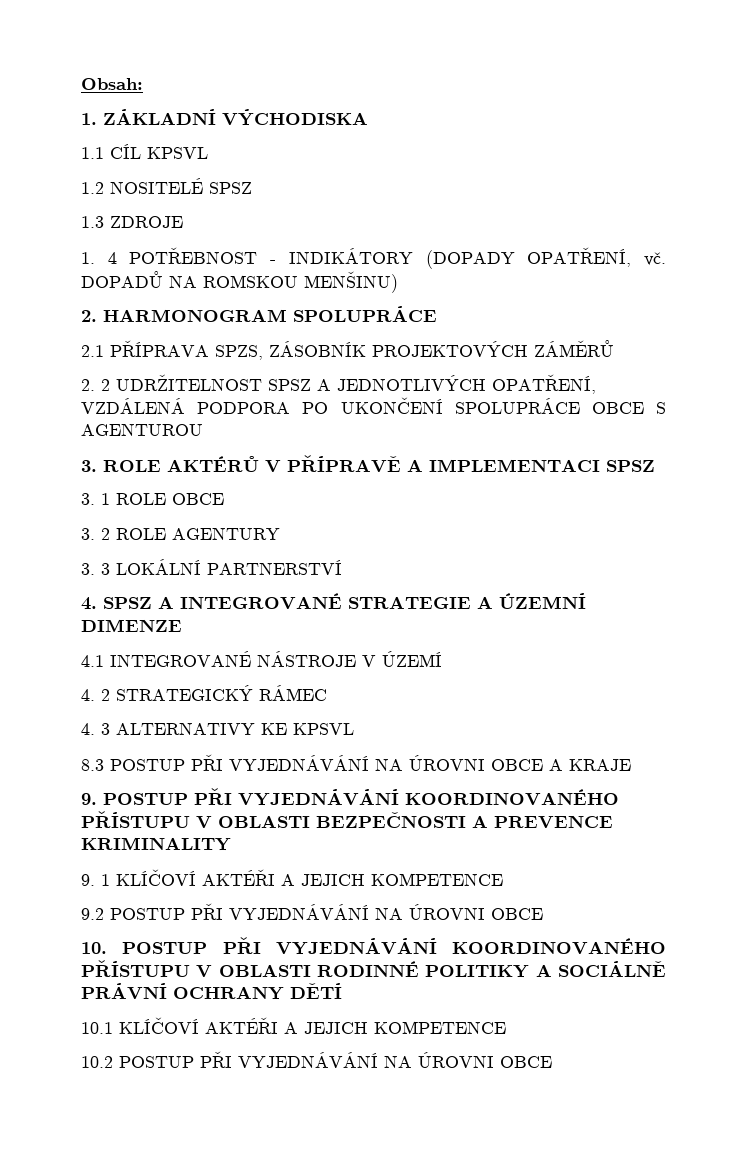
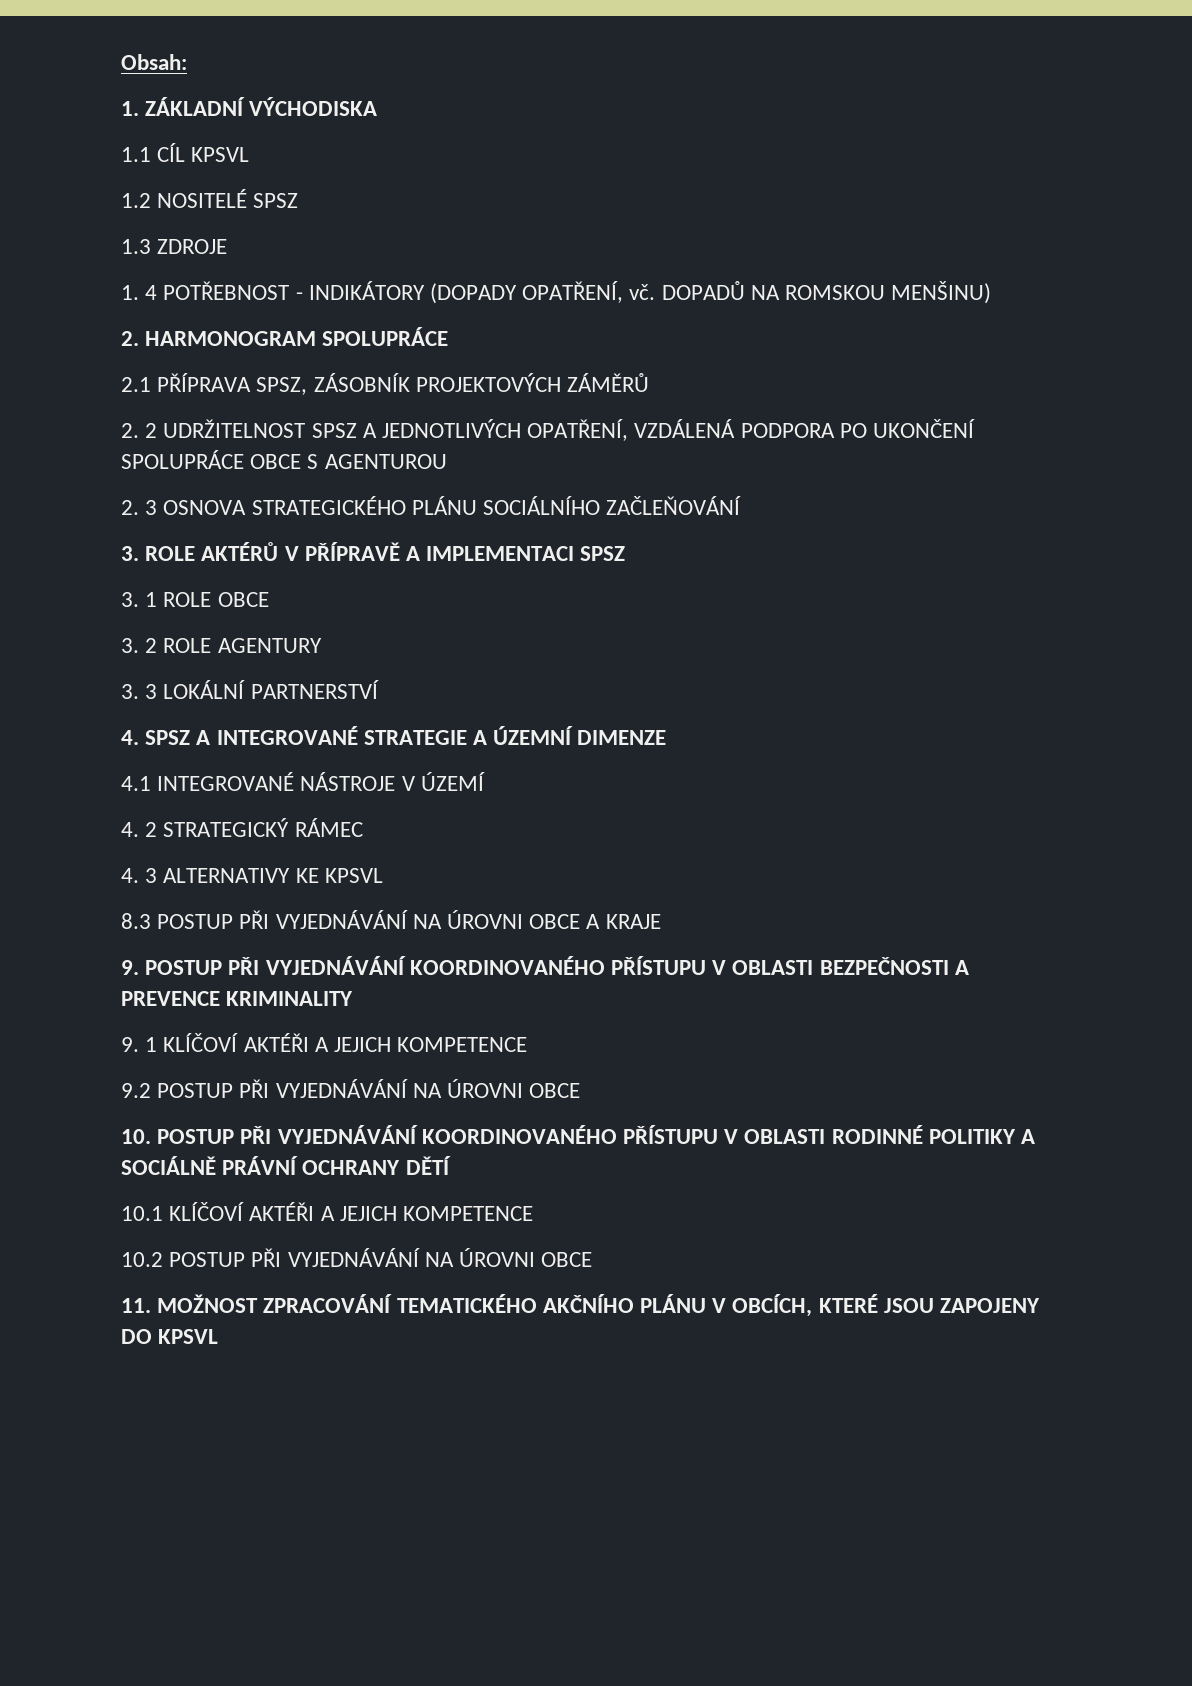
- 2.1 PŘÍPRAVA SPZS, ZÁSOBNÍK PROJEKTOVÝCH ZÁMĚRŮ
+ 2.1 PŘÍPRAVA SPSZ, ZÁSOBNÍK PROJEKTOVÝCH ZÁMĚRŮ
+ 2. 3 OSNOVA STRATEGICKÉHO PLÁNU SOCIÁLNÍHO ZAČLEŇOVÁNÍ
+ 11. MOŽNOST ZPRACOVÁNÍ TEMATICKÉHO AKČNÍHO PLÁNU V OBCÍCH, KTERÉ JSOU ZAPOJENY DO KPSVL

